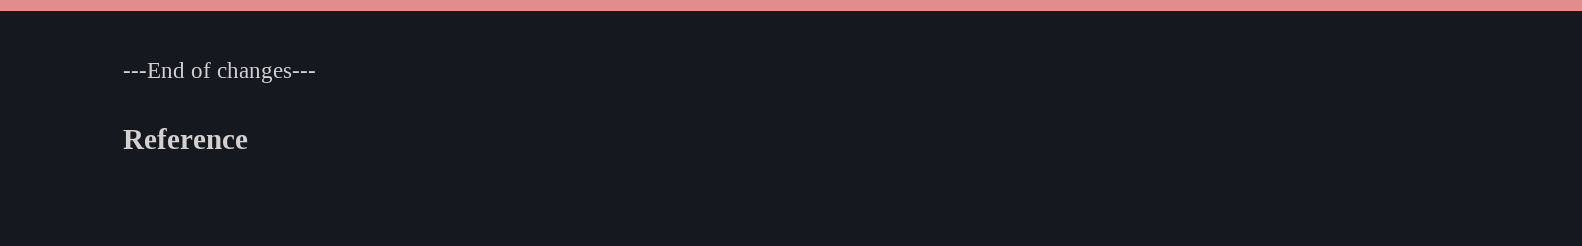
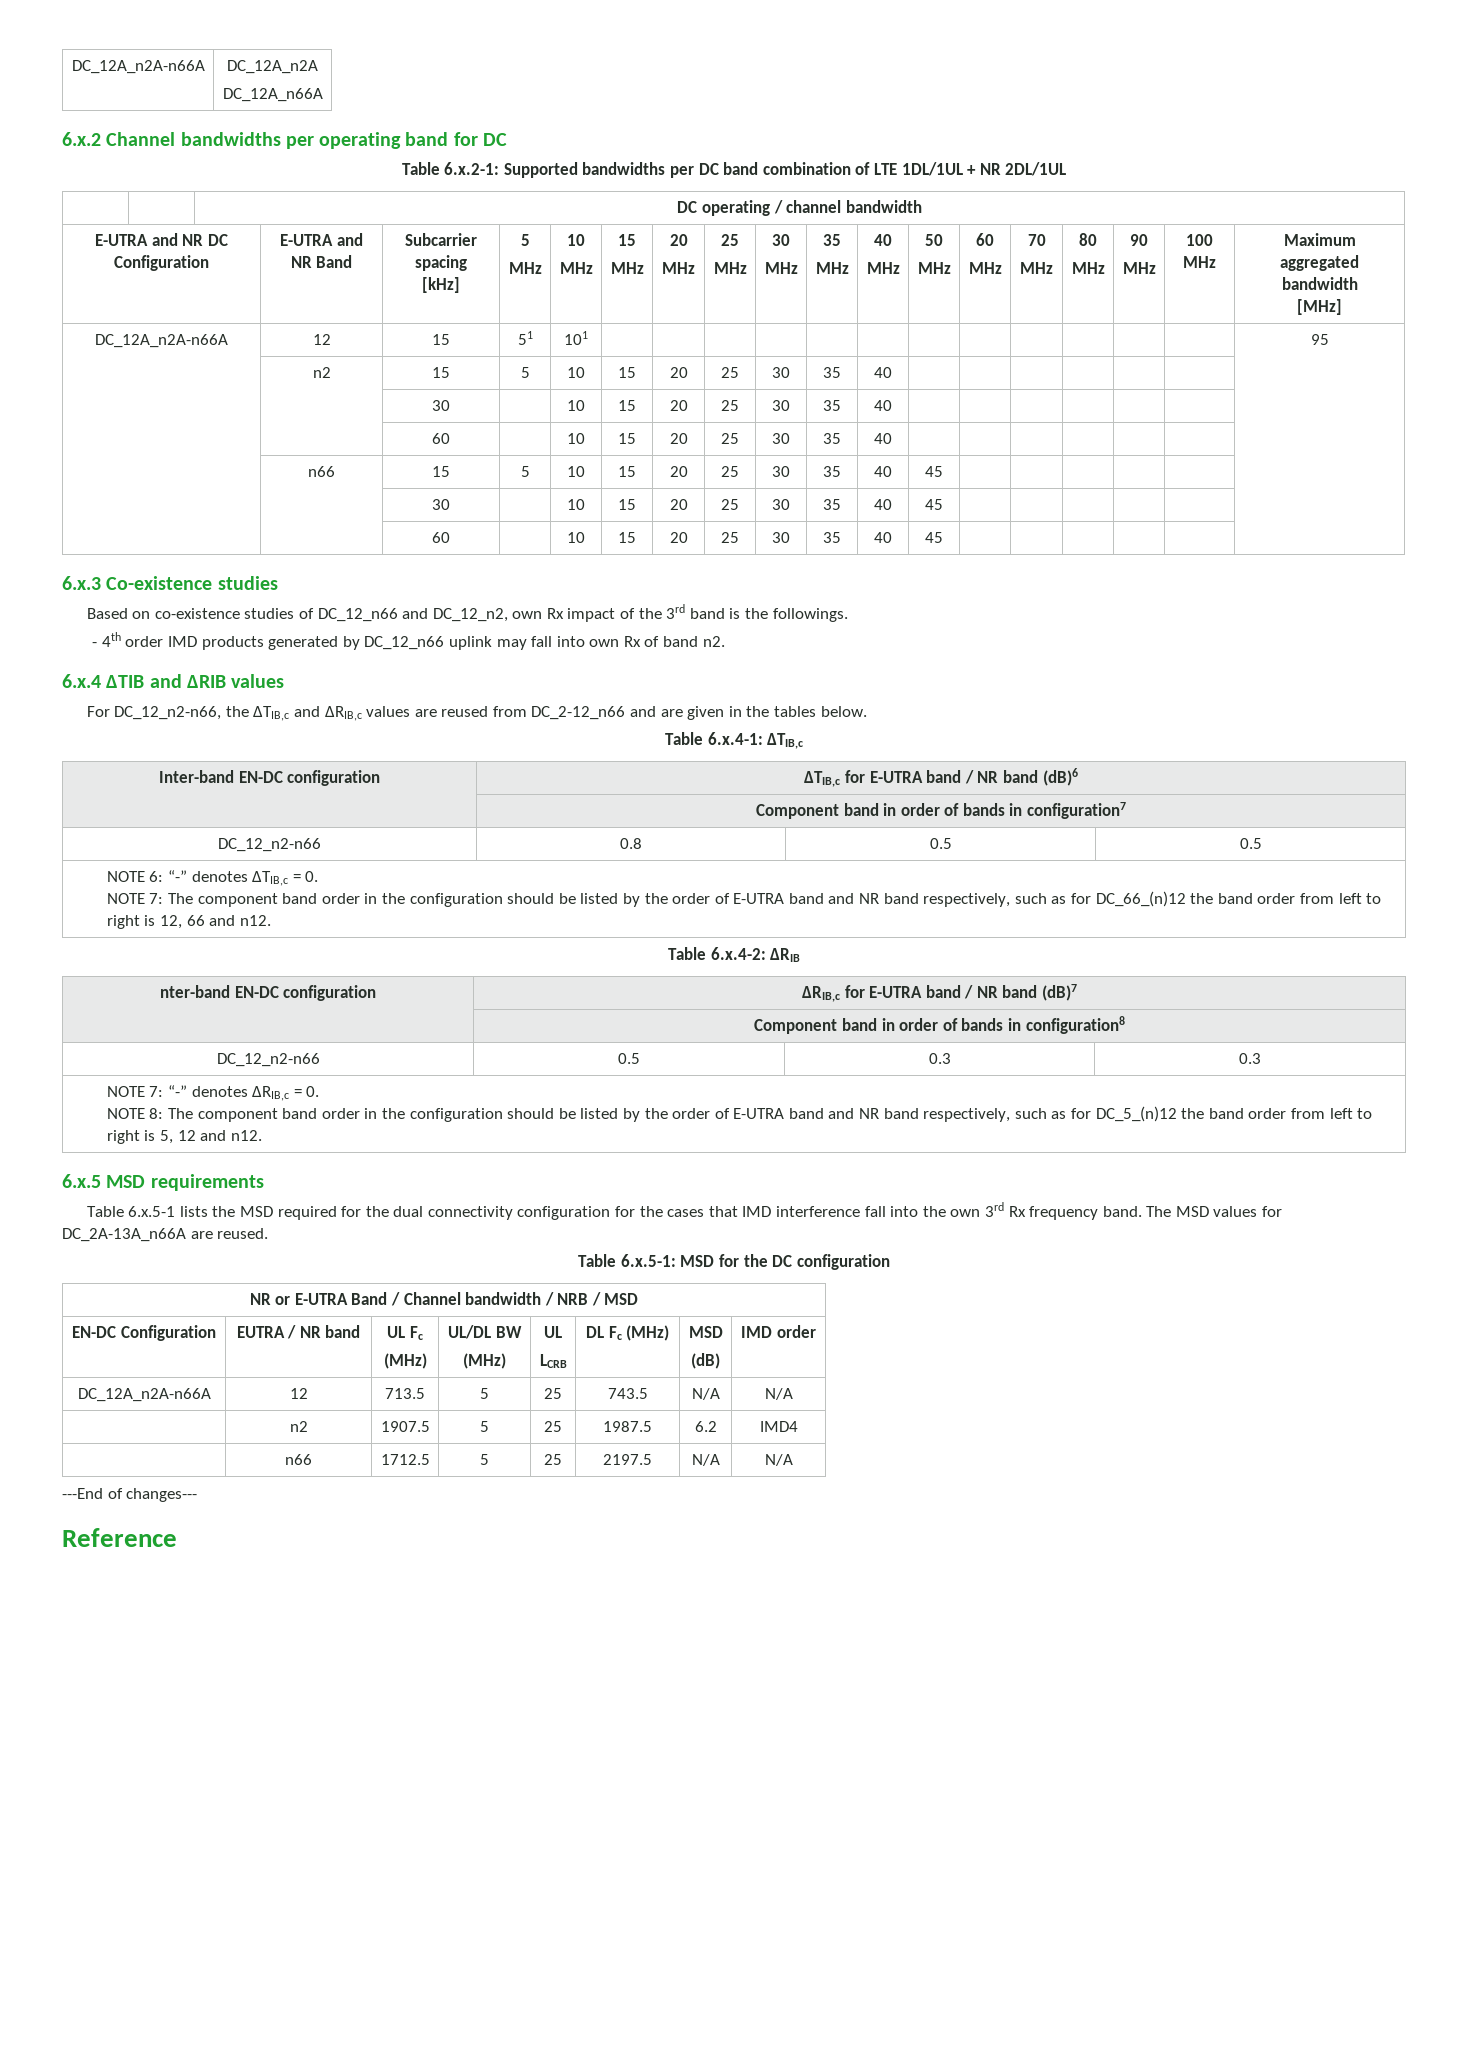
+ DC_12A_n2A-n66A | DC_12A_n2A
+ DC_12A_n66A
+ 6.x.2 Channel bandwidths per operating band for DC
+ Table 6.x.2-1: Supported bandwidths per DC band combination of LTE 1DL/1UL + NR 2DL/1UL
+ | | DC operating / channel bandwidth
+ E-UTRA and NR DC Configuration | E-UTRA and NR Band | Subcarrier spacing
+ [kHz] | 5
+ MHz | 10
+ MHz | 15
+ MHz | 20
+ MHz | 25
+ MHz | 30
+ MHz | 35
+ MHz | 40
+ MHz | 50
+ MHz | 60
+ MHz | 70
+ MHz | 80
+ MHz | 90
+ MHz | 100 MHz | Maximum aggregated bandwidth
+ [MHz]
+ DC_12A_n2A-n66A | 12 | 15 | 51 | 101 | | | | | | | | | | | | | 95
+ | n2 | 15 | 5 | 10 | 15 | 20 | 25 | 30 | 35 | 40 | | | | | | |
+ | | 30 | | 10 | 15 | 20 | 25 | 30 | 35 | 40 | | | | | | |
+ | | 60 | | 10 | 15 | 20 | 25 | 30 | 35 | 40 | | | | | | |
+ | n66 | 15 | 5 | 10 | 15 | 20 | 25 | 30 | 35 | 40 | 45 | | | | | |
+ | | 30 | | 10 | 15 | 20 | 25 | 30 | 35 | 40 | 45 | | | | | |
+ | | 60 | | 10 | 15 | 20 | 25 | 30 | 35 | 40 | 45 | | | | | |
+ 6.x.3 Co-existence studies
+ Based on co-existence studies of DC_12_n66 and DC_12_n2, own Rx impact of the 3rd band is the followings.
+ - 4th order IMD products generated by DC_12_n66 uplink may fall into own Rx of band n2.
+ 6.x.4 ∆TIB and ∆RIB values
+ For DC_12_n2-n66, the ΔTIB,c and ΔRIB,c values are reused from DC_2-12_n66 and are given in the tables below.
+ Table 6.x.4-1: ΔTIB,c
+ Inter-band EN-DC configuration | ΔTIB,c for E-UTRA band / NR band (dB)6
+ | Component band in order of bands in configuration7
+ DC_12_n2-n66 | 0.8 | 0.5 | 0.5
+ NOTE 6: “-” denotes ΔTIB,c = 0.
+ NOTE 7: The component band order in the configuration should be listed by the order of E-UTRA band and NR band respectively, such as for DC_66_(n)12 the band order from left to right is 12, 66 and n12.
+ Table 6.x.4-2: ΔRIB
+ nter-band EN-DC configuration | ΔRIB,c for E-UTRA band / NR band (dB)7
+ | Component band in order of bands in configuration8
+ DC_12_n2-n66 | 0.5 | 0.3 | 0.3
+ NOTE 7: “-” denotes ΔRIB,c = 0.
+ NOTE 8: The component band order in the configuration should be listed by the order of E-UTRA band and NR band respectively, such as for DC_5_(n)12 the band order from left to right is 5, 12 and n12.
+ 6.x.5 MSD requirements
+ Table 6.x.5-1 lists the MSD required for the dual connectivity configuration for the cases that IMD interference fall into the own 3rd Rx frequency band. The MSD values for DC_2A-13A_n66A are reused.
+ Table 6.x.5-1: MSD for the DC configuration
+ NR or E-UTRA Band / Channel bandwidth / NRB / MSD
+ EN-DC Configuration | EUTRA / NR band | UL Fc
+ (MHz) | UL/DL BW
+ (MHz) | UL
+ LCRB | DL Fc (MHz) | MSD
+ (dB) | IMD order
+ DC_12A_n2A-n66A | 12 | 713.5 | 5 | 25 | 743.5 | N/A | N/A
+ | n2 | 1907.5 | 5 | 25 | 1987.5 | 6.2 | IMD4
+ | n66 | 1712.5 | 5 | 25 | 2197.5 | N/A | N/A

